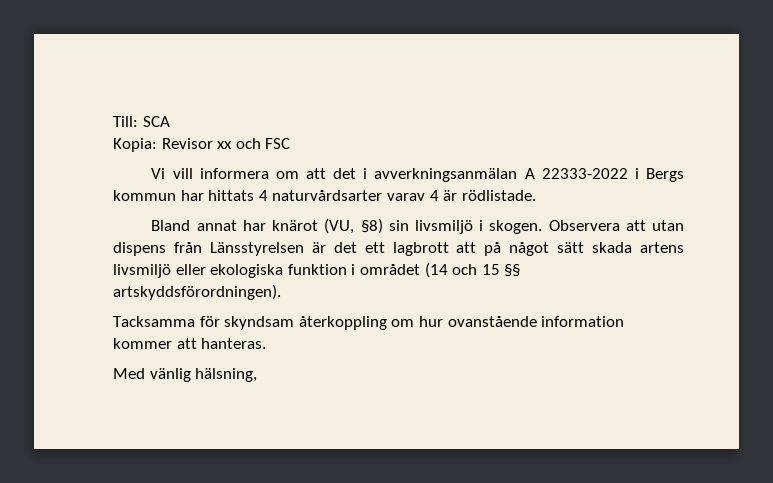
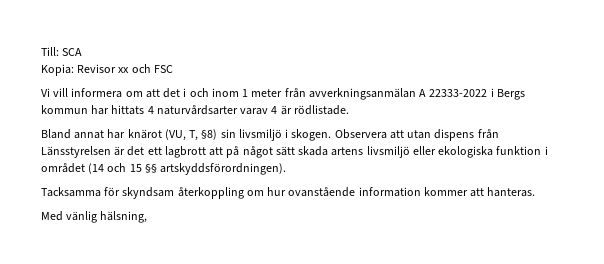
- Vi vill informera om att det i avverkningsanmälan A 22333-2022 i Bergs kommun har hittats 4 naturvårdsarter varav 4 är rödlistade.
+ Vi vill informera om att det i och inom 1 meter från avverkningsanmälan A 22333-2022 i Bergs kommun har hittats 4 naturvårdsarter varav 4 är rödlistade.
- Bland annat har knärot (VU, §8) sin livsmiljö i skogen.
+ Bland annat har knärot (VU, T, §8) sin livsmiljö i skogen.

